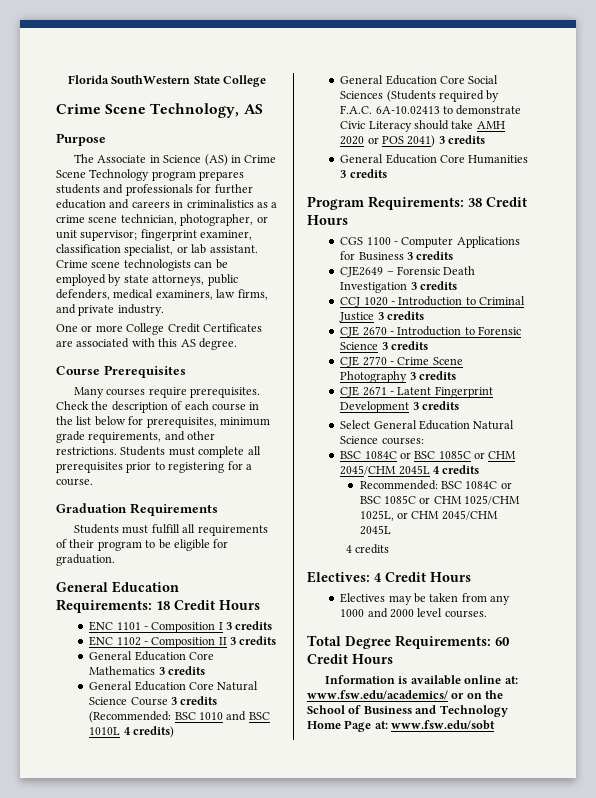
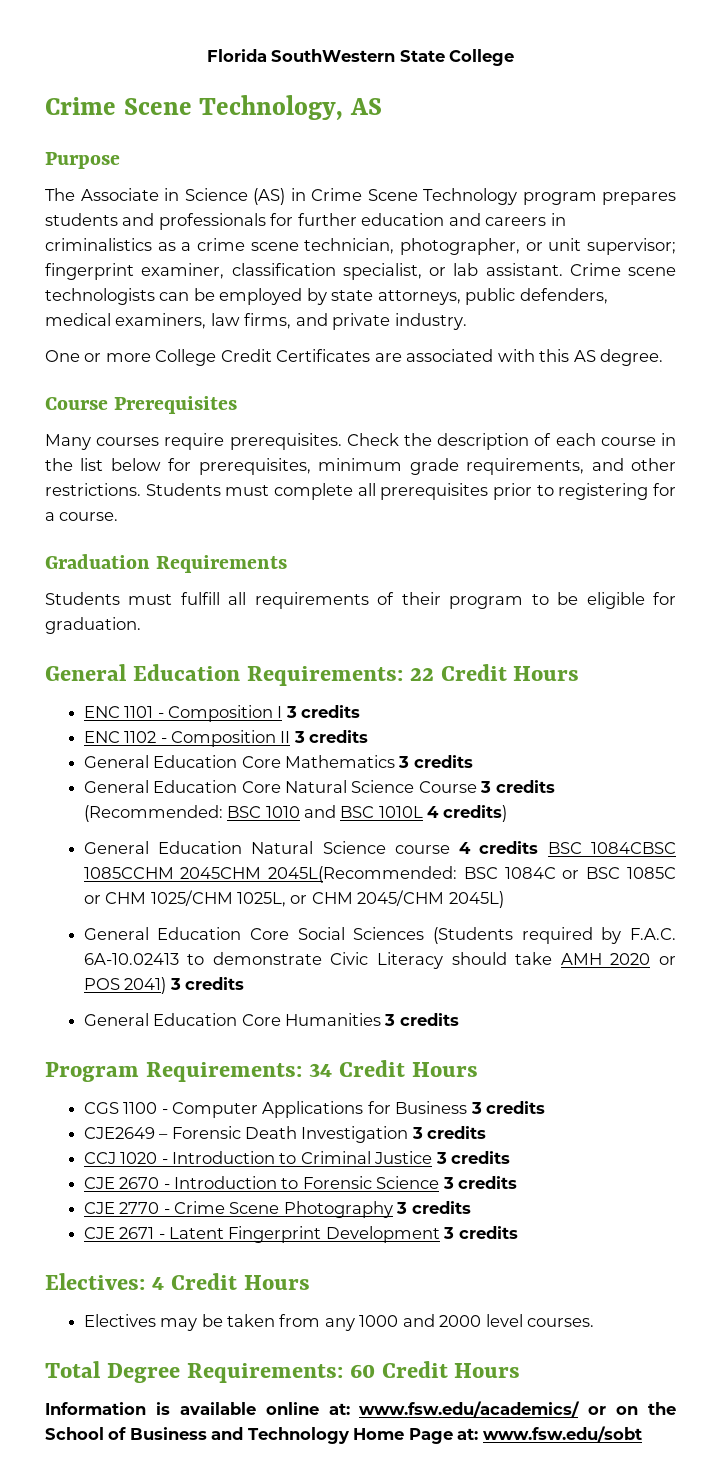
- General Education Requirements: 18 Credit Hours
+ General Education Requirements: 22 Credit Hours
+ General Education Natural Science course 4 credits BSC 1084CBSC 1085CCHM 2045CHM 2045L(Recommended: BSC 1084C or BSC 1085C or CHM 1025/CHM 1025L, or CHM 2045/CHM 2045L)
- Program Requirements: 38 Credit Hours
+ Program Requirements: 34 Credit Hours
- Select General Education Natural Science courses:
- BSC 1084C or BSC 1085C or CHM 2045/CHM 2045L 4 credits
- Recommended: BSC 1084C or BSC 1085C or CHM 1025/CHM 1025L, or CHM 2045/CHM 2045L
- 4 credits

